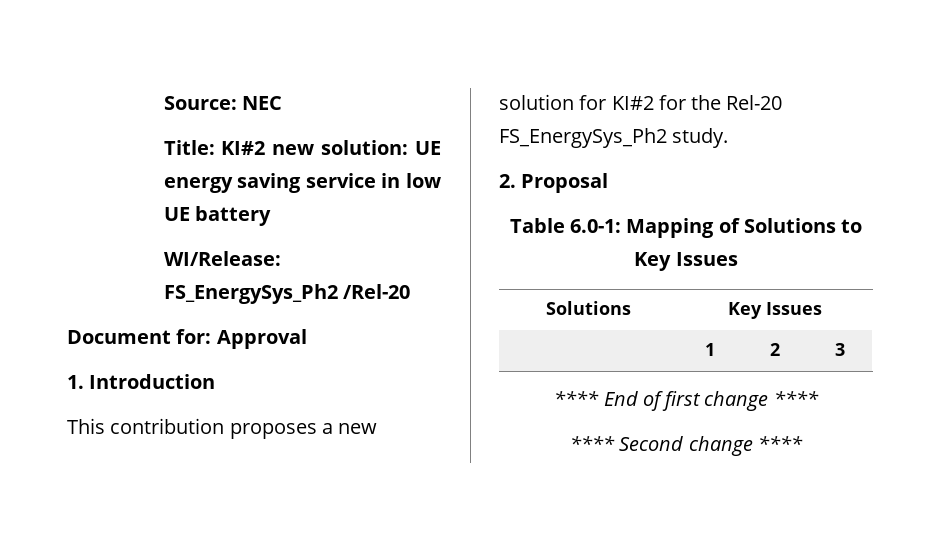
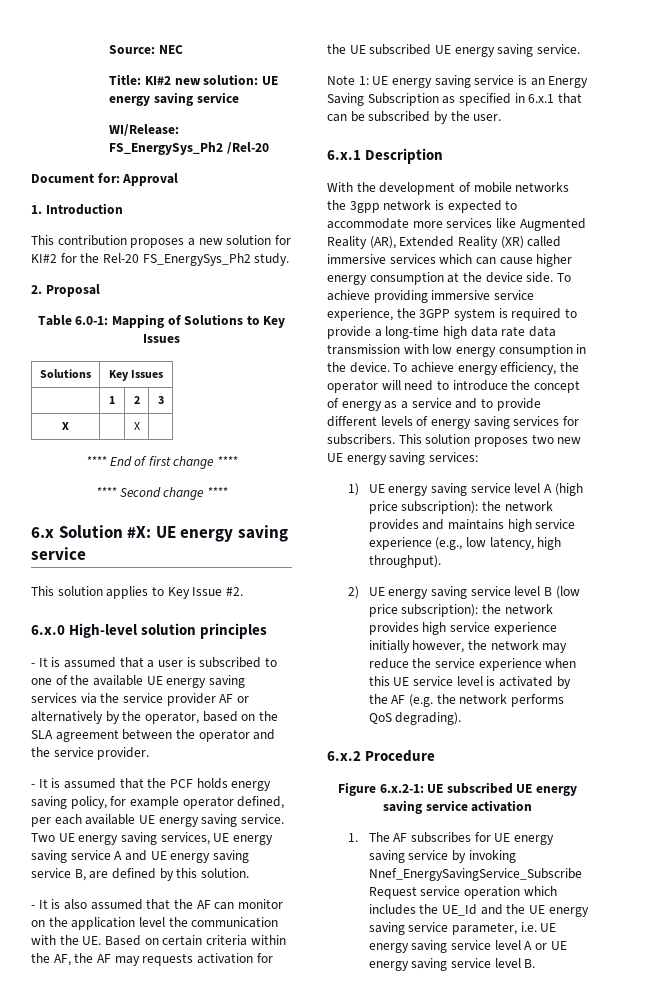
- Title: KI#2 new solution: UE energy saving service in low UE battery
+ Title: KI#2 new solution: UE energy saving service
+ X | | X |
+ 6.x Solution #X: UE energy saving service
+ This solution applies to Key Issue #2.
+ 6.x.0 High-level solution principles
+ - It is assumed that a user is subscribed to one of the available UE energy saving services via the service provider AF or alternatively by the operator, based on the SLA agreement between the operator and the service provider.
+ - It is assumed that the PCF holds energy saving policy, for example operator defined, per each available UE energy saving service. Two UE energy saving services, UE energy saving service A and UE energy saving service B, are defined by this solution.
+ - It is also assumed that the AF can monitor on the application level the communication with the UE. Based on certain criteria within the AF, the AF may requests activation for the UE subscribed UE energy saving service.
+ Note 1: UE energy saving service is an Energy Saving Subscription as specified in 6.x.1 that can be subscribed by the user.
+ 6.x.1 Description
+ With the development of mobile networks the 3gpp network is expected to accommodate more services like Augmented Reality (AR), Extended Reality (XR) called immersive services which can cause higher energy consumption at the device side. To achieve providing immersive service experience, the 3GPP system is required to provide a long-time high data rate data transmission with low energy consumption in the device. To achieve energy efficiency, the operator will need to introduce the concept of energy as a service and to provide different levels of energy saving services for subscribers. This solution proposes two new UE energy saving services:
+ 1) UE energy saving service level A (high price subscription): the network provides and maintains high service experience (e.g., low latency, high throughput).
+ 2) UE energy saving service level B (low price subscription): the network provides high service experience initially however, the network may reduce the service experience when this UE service level is activated by the AF (e.g. the network performs QoS degrading).
+ 6.x.2 Procedure
+ Figure 6.x.2-1: UE subscribed UE energy saving service activation
+ 1. The AF subscribes for UE energy saving service by invoking Nnef_EnergySavingService_Subscribe Request service operation which includes the UE_Id and the UE energy saving service parameter, i.e. UE energy saving service level A or UE energy saving service level B.

